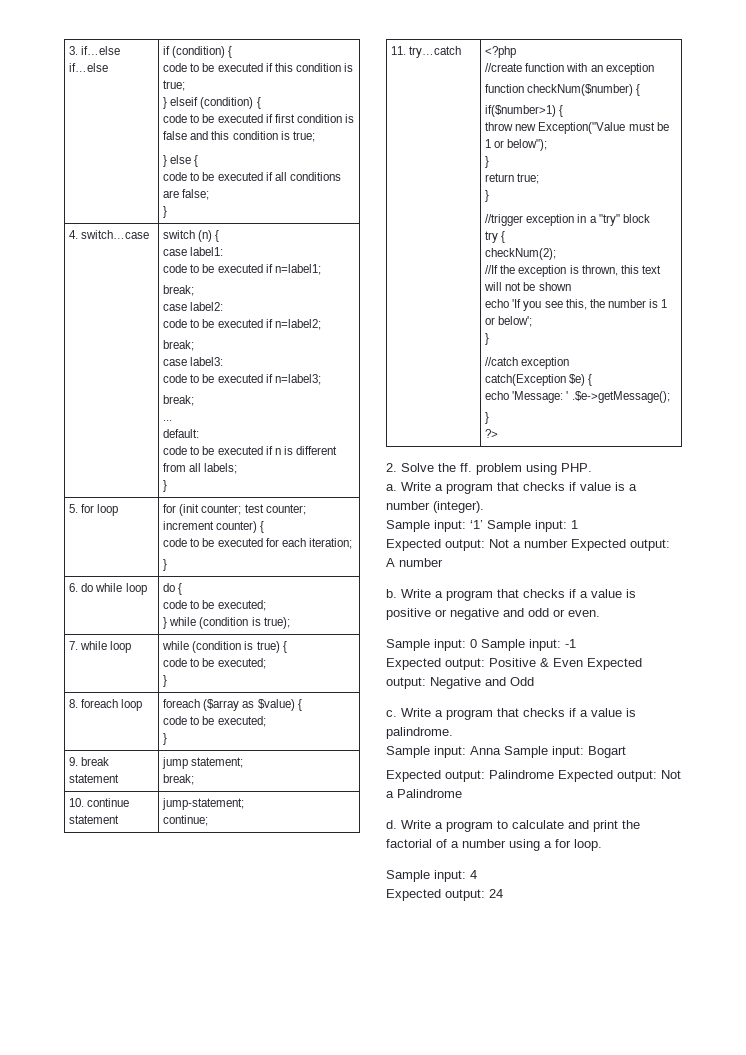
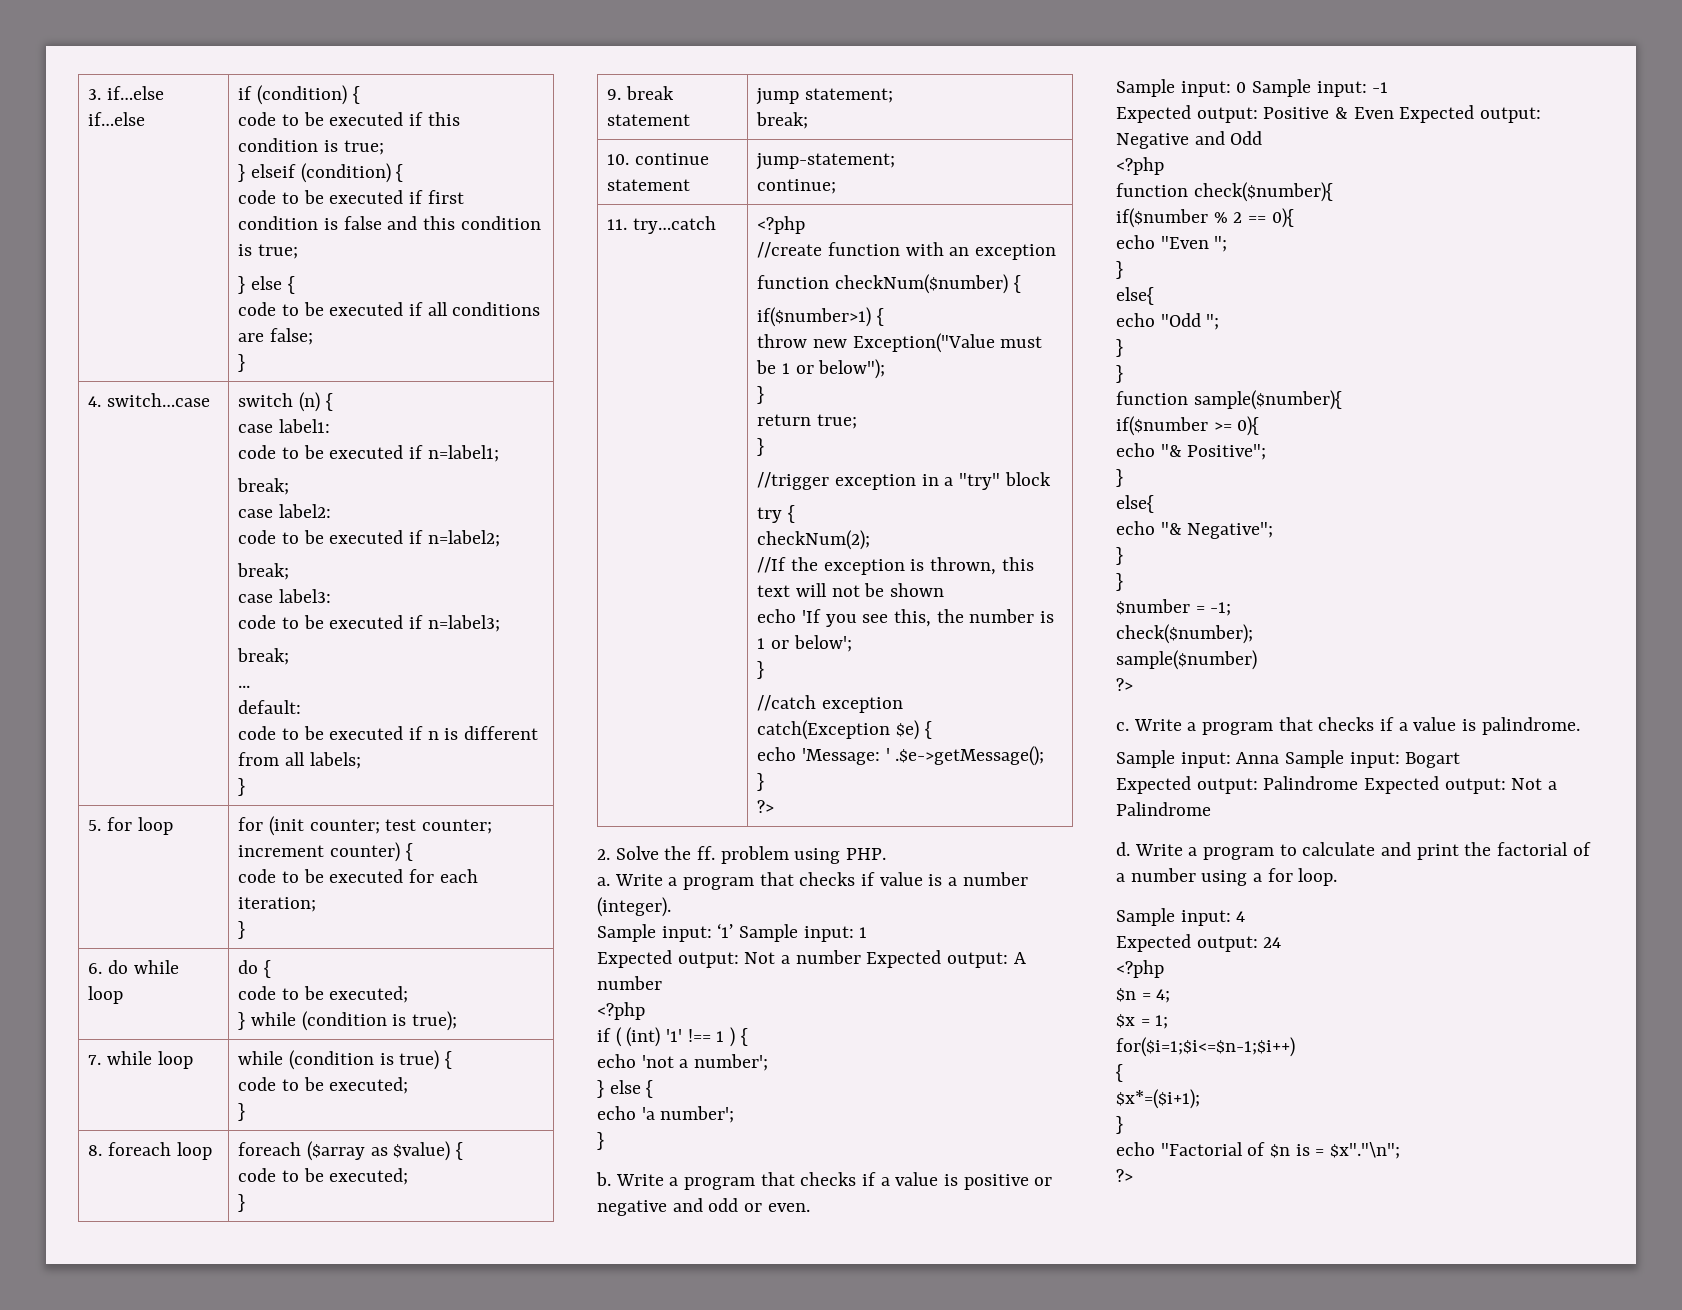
  Expected output: Not a number Expected output: A number
+ <?php
+ if ( (int) '1' !== 1 ) {
+ echo 'not a number';
+ } else {
+ echo 'a number';
+ }
  Expected output: Positive & Even Expected output: Negative and Odd
+ <?php
+ function check($number){
+ if($number % 2 == 0){
+ echo "Even ";
+ }
+ else{
+ echo "Odd ";
+ }
+ }
+ function sample($number){
+ if($number >= 0){
+ echo "& Positive";
+ }
+ else{
+ echo "& Negative";
+ }
+ }
+ $number = -1;
+ check($number);
+ sample($number)
+ ?>
  Expected output: 24
+ <?php
+ $n = 4;
+ $x = 1;
+ for($i=1;$i<=$n-1;$i++)
+ {
+ $x*=($i+1);
+ }
+ echo "Factorial of $n is = $x"."\n";
+ ?>

